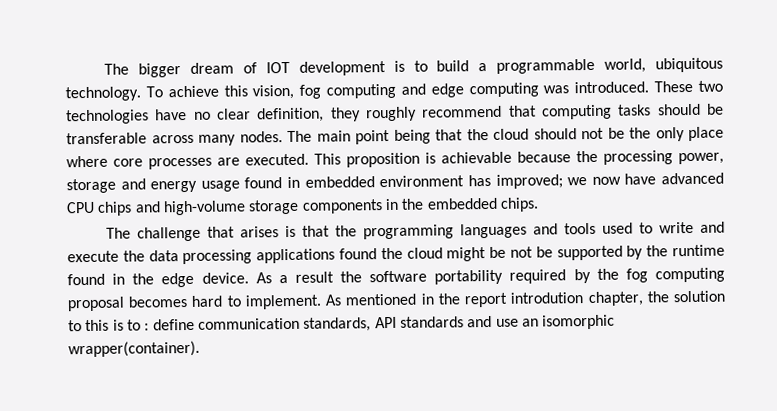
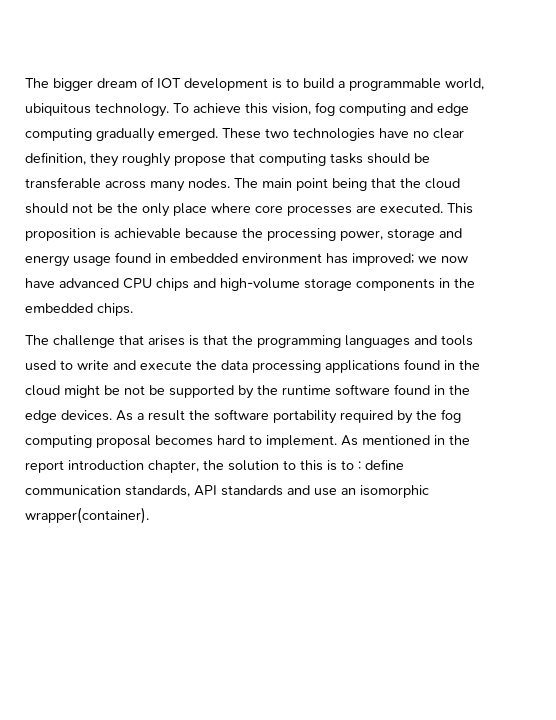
- To achieve this vision, fog computing and edge computing was introduced.
+ To achieve this vision, fog computing and edge computing gradually emerged.
- These two technologies have no clear definition, they roughly recommend that computing tasks should be transferable across many nodes.
+ These two technologies have no clear definition, they roughly propose that computing tasks should be transferable across many nodes.
- The challenge that arises is that the programming languages and tools used to write and execute the data processing applications found the cloud might be not be supported by the runtime found in the edge device.
+ The challenge that arises is that the programming languages and tools used to write and execute the data processing applications found in the cloud might be not be supported by the runtime software found in the edge devices.
- As mentioned in the report introdution chapter, the solution to this is to : define communication standards, API standards and use an isomorphic wrapper(container).
+ As mentioned in the report introduction chapter, the solution to this is to : define communication standards, API standards and use an isomorphic wrapper(container).

